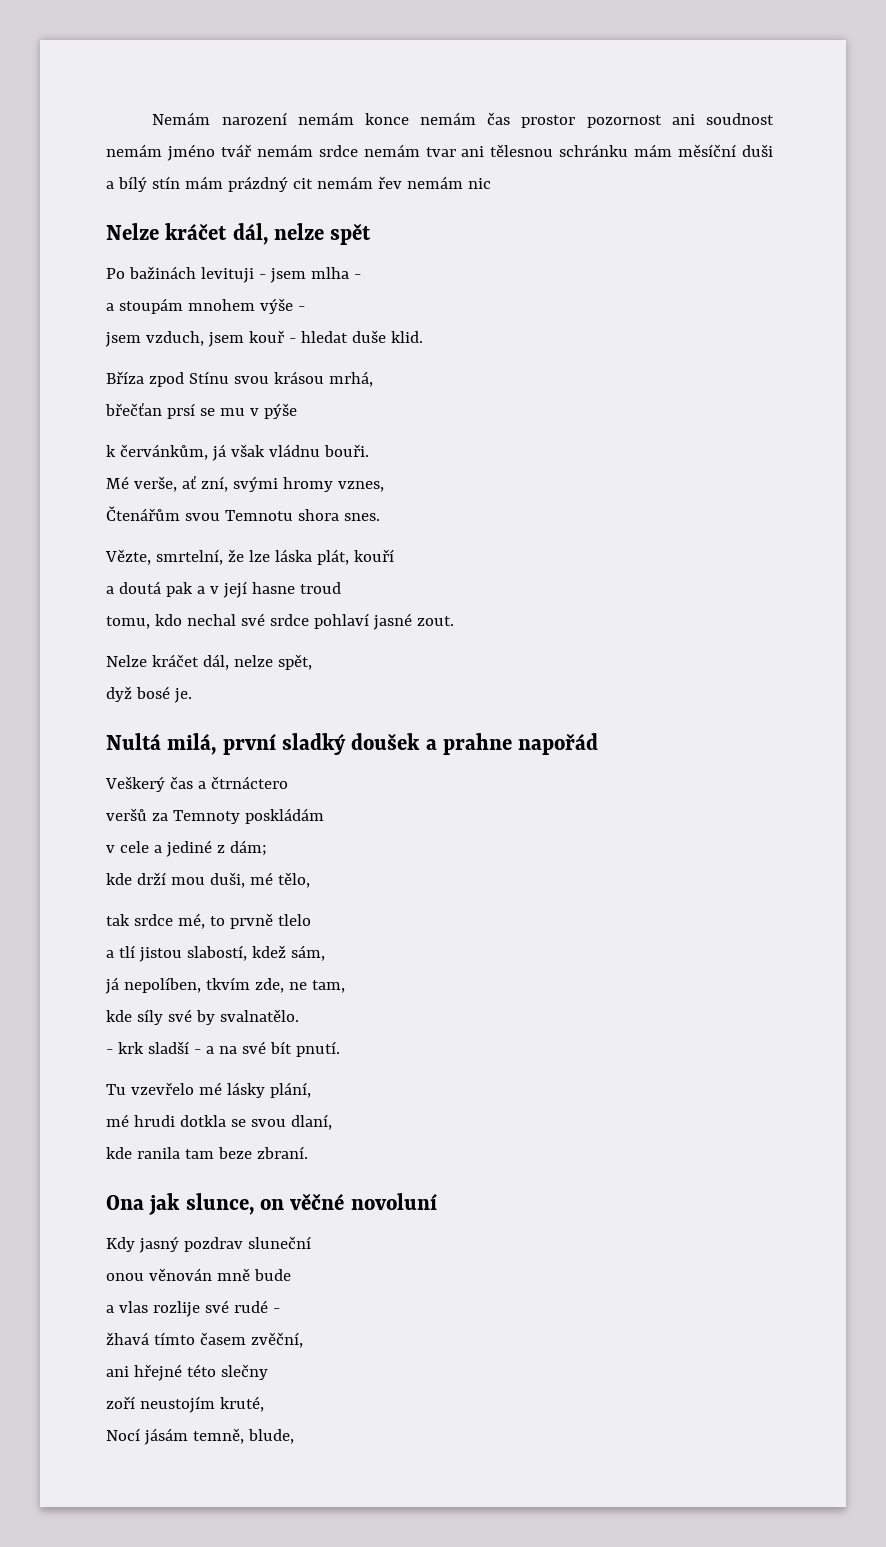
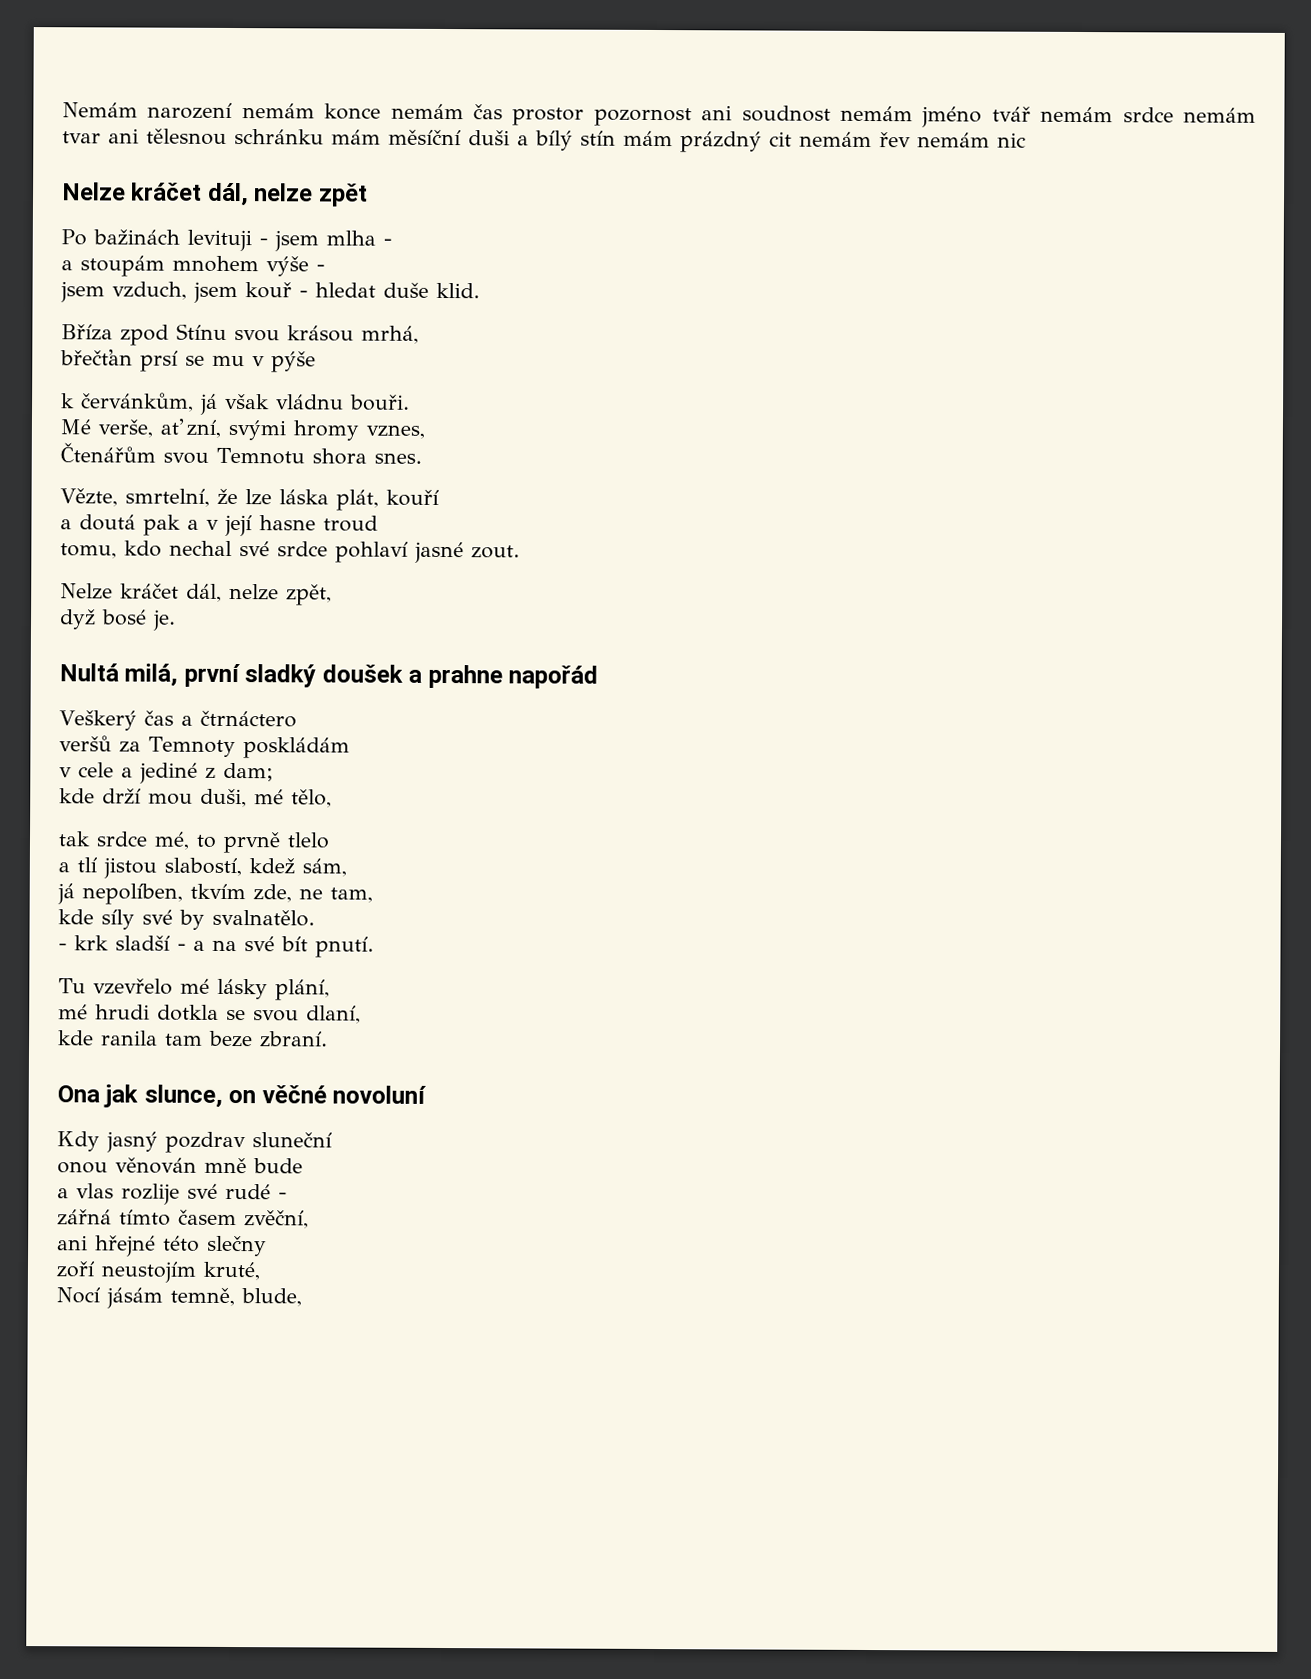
- Nelze kráčet dál, nelze spět
+ Nelze kráčet dál, nelze zpět
- Nelze kráčet dál, nelze spět,
+ Nelze kráčet dál, nelze zpět,
- v cele a jediné z dám;
+ v cele a jediné z dam;
- žhavá tímto časem zvěční,
+ zářná tímto časem zvěční,

